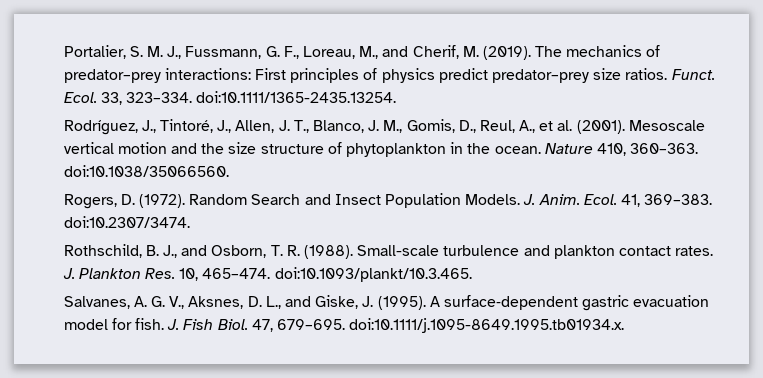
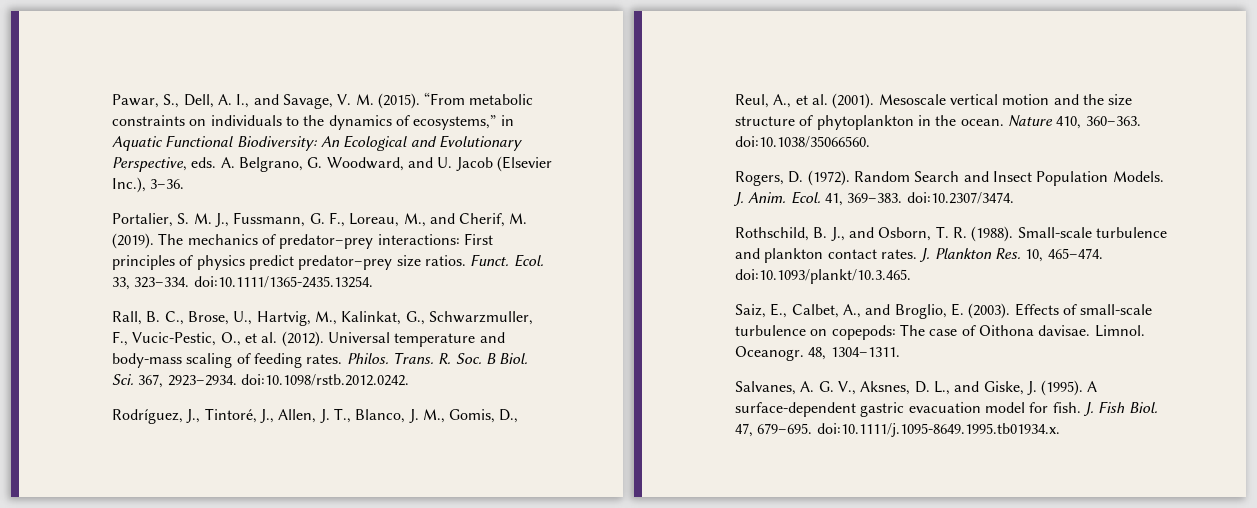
+ Pawar, S., Dell, A. I., and Savage, V. M. (2015). “From metabolic constraints on individuals to the dynamics of ecosystems,” in Aquatic Functional Biodiversity: An Ecological and Evolutionary Perspective, eds. A. Belgrano, G. Woodward, and U. Jacob (Elsevier Inc.), 3–36.
+ Rall, B. C., Brose, U., Hartvig, M., Kalinkat, G., Schwarzmuller, F., Vucic-Pestic, O., et al. (2012). Universal temperature and body-mass scaling of feeding rates. Philos. Trans. R. Soc. B Biol. Sci. 367, 2923–2934. doi:10.1098/rstb.2012.0242.
+ Saiz, E., Calbet, A., and Broglio, E. (2003). Effects of small-scale turbulence on copepods: The case of Oithona davisae. Limnol. Oceanogr. 48, 1304–1311.

